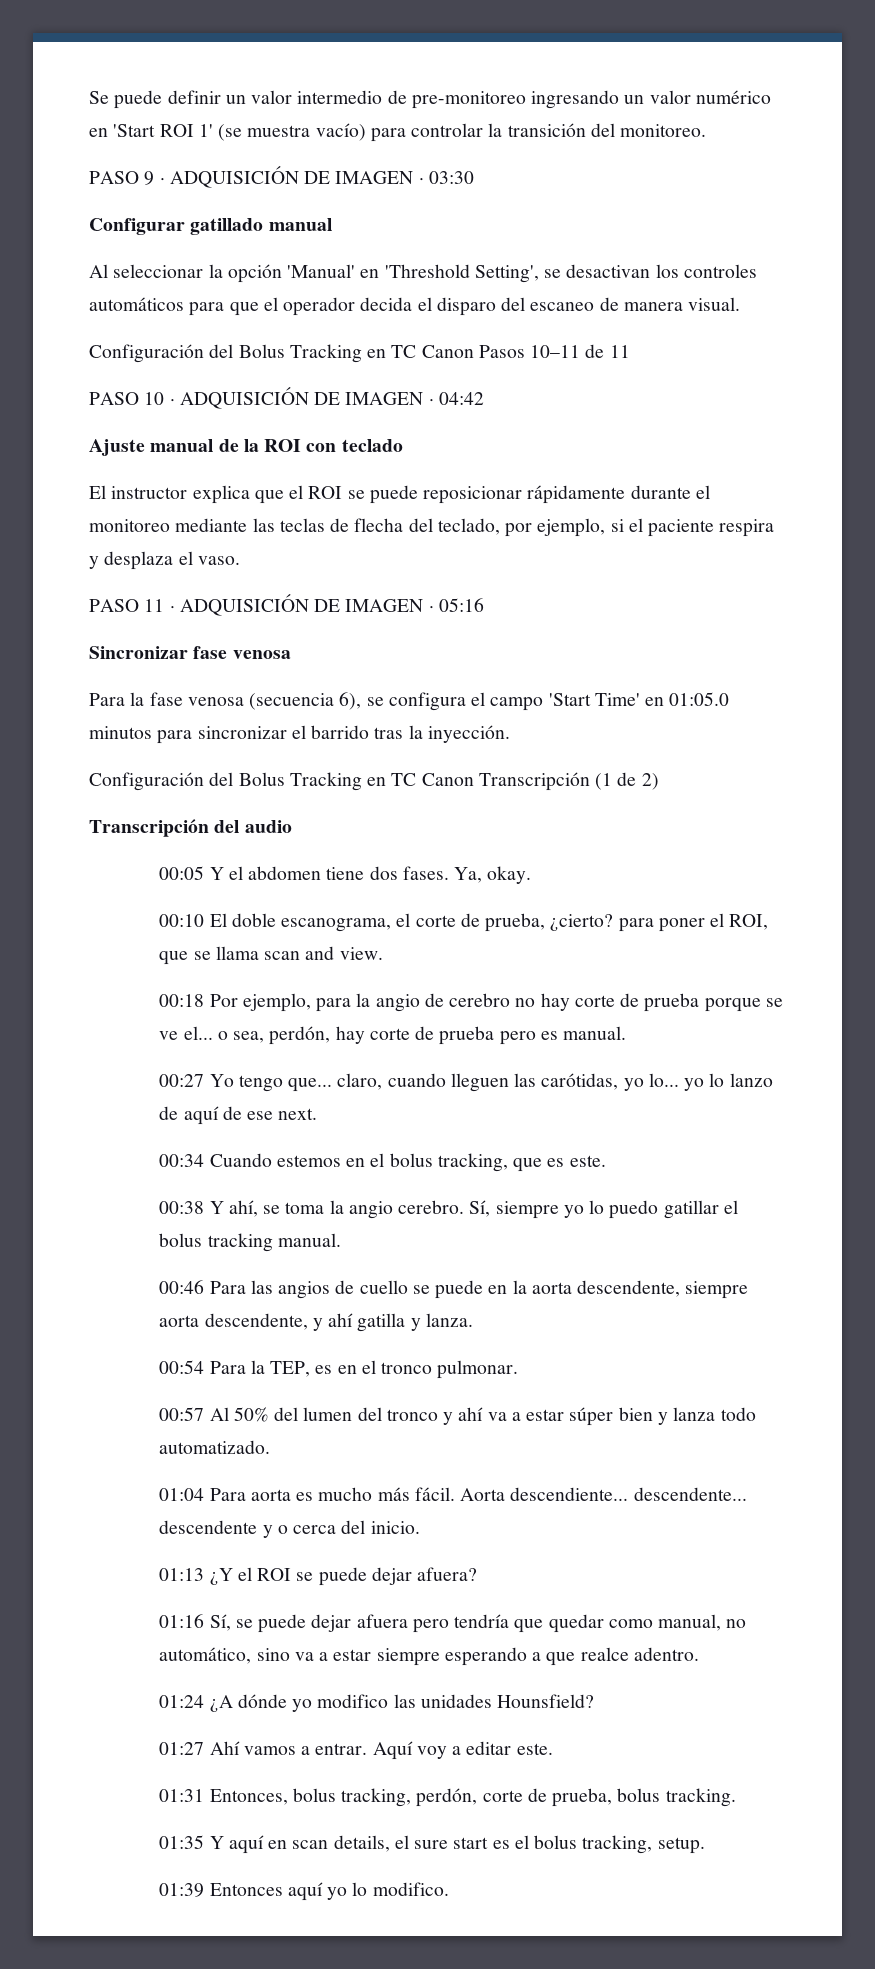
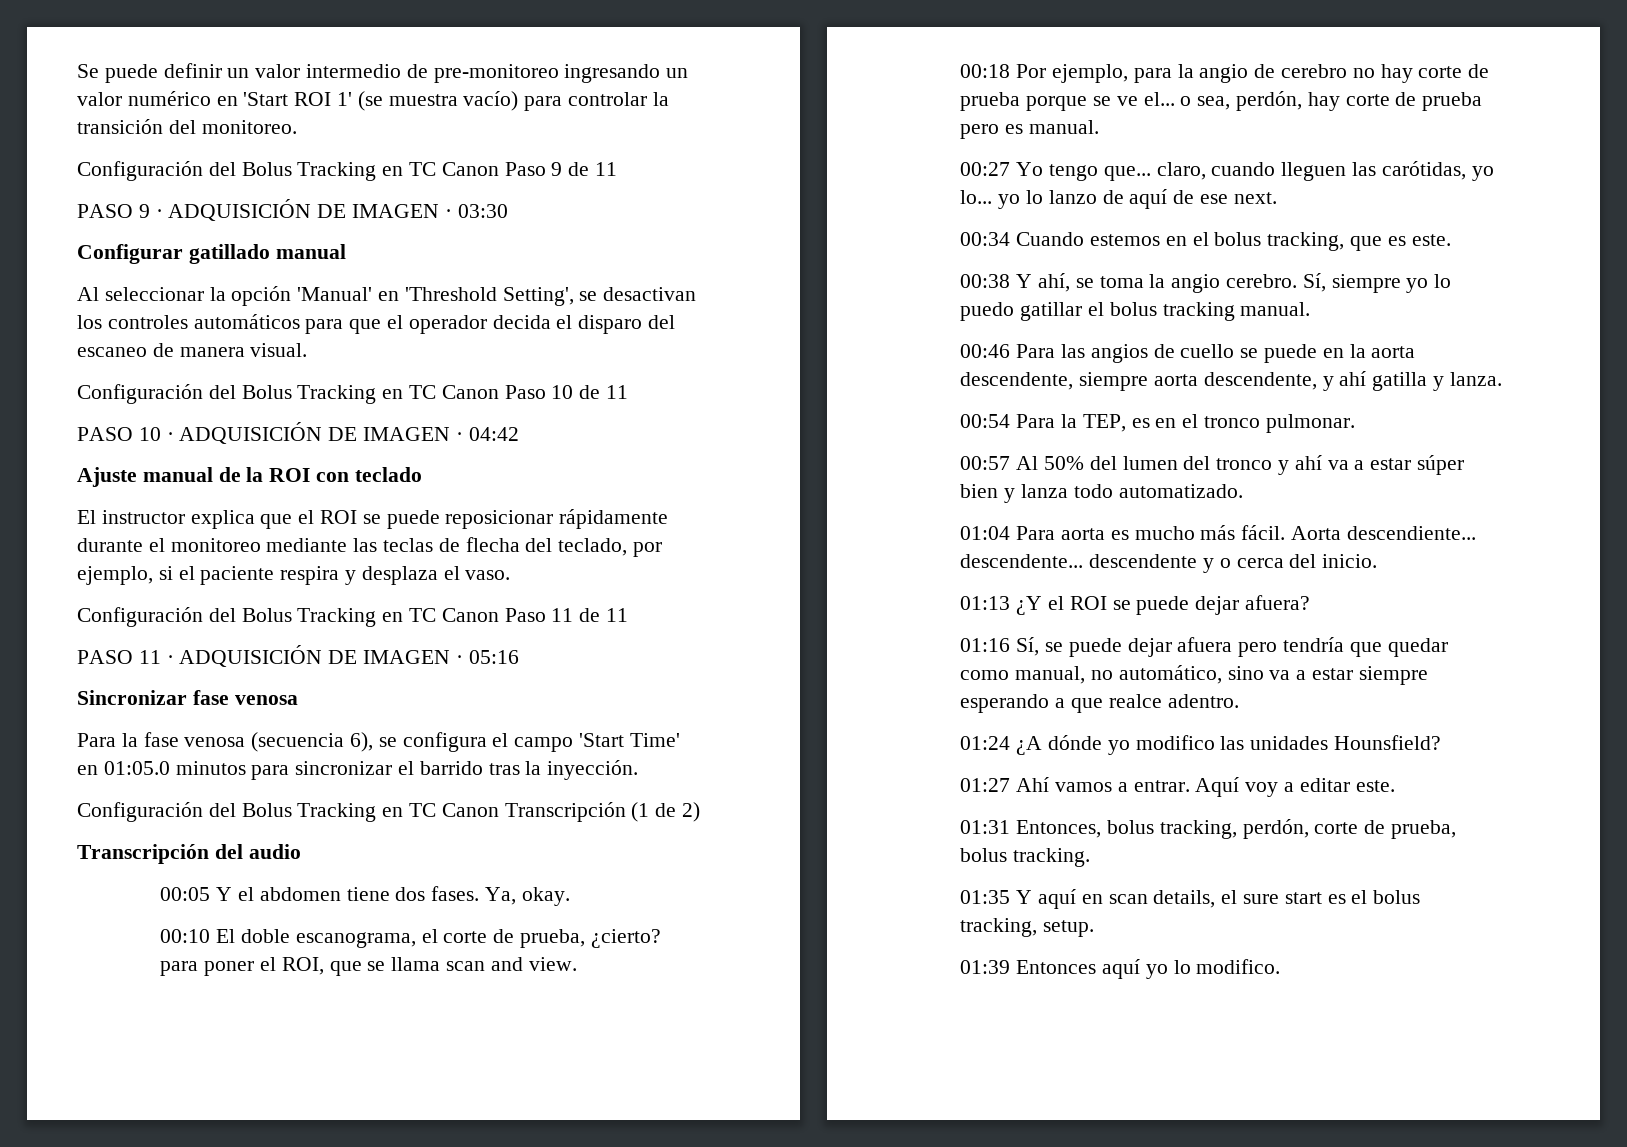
+ Configuración del Bolus Tracking en TC Canon Paso 9 de 11
- Configuración del Bolus Tracking en TC Canon Pasos 10–11 de 11
+ Configuración del Bolus Tracking en TC Canon Paso 10 de 11
+ Configuración del Bolus Tracking en TC Canon Paso 11 de 11

